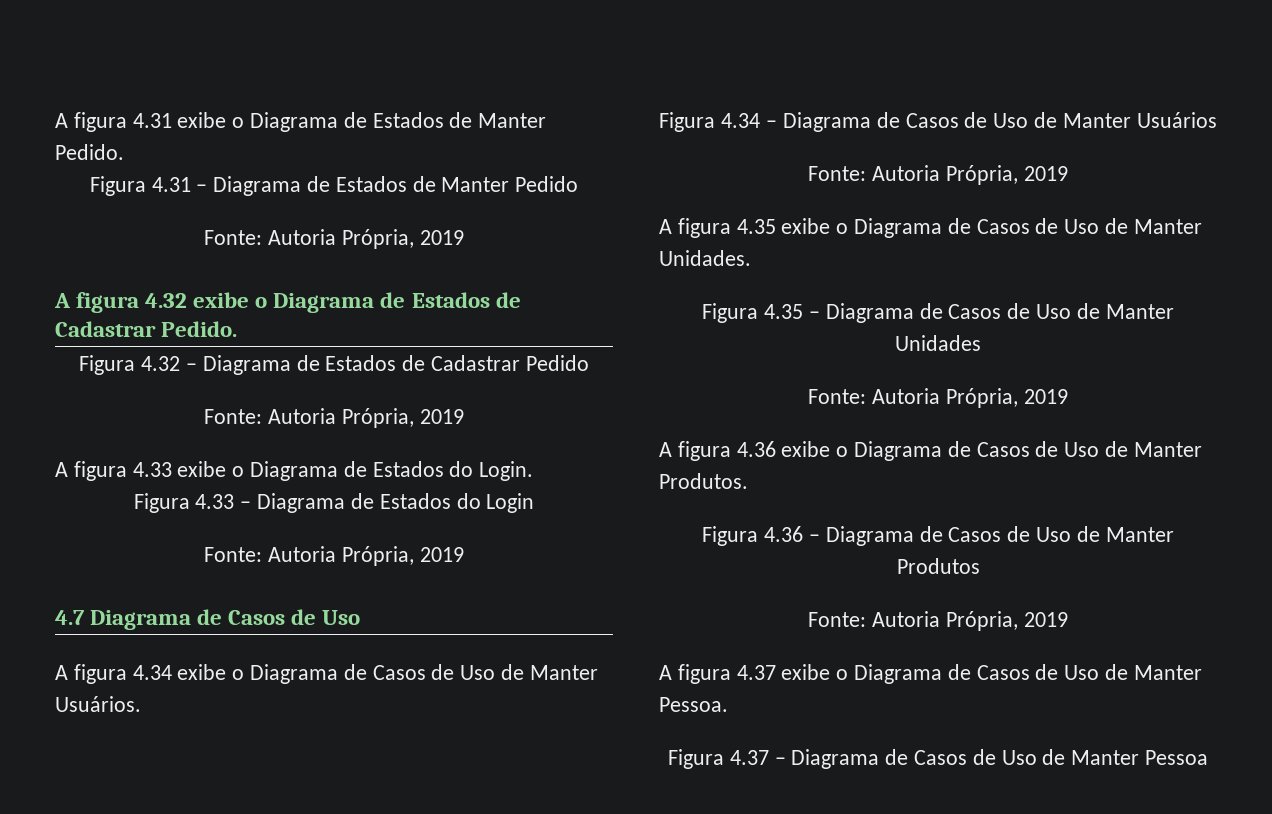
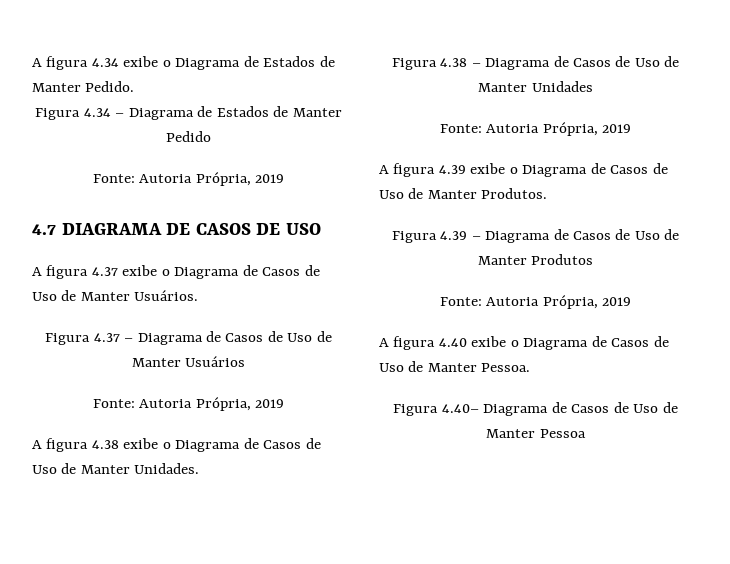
- A figura 4.31 exibe o Diagrama de Estados de Manter Pedido.
+ A figura 4.34 exibe o Diagrama de Estados de Manter Pedido.
- Figura 4.31 – Diagrama de Estados de Manter Pedido
+ Figura 4.34 – Diagrama de Estados de Manter Pedido
- A figura 4.32 exibe o Diagrama de Estados de Cadastrar Pedido.
- Figura 4.32 – Diagrama de Estados de Cadastrar Pedido
- Fonte: Autoria Própria, 2019
- A figura 4.33 exibe o Diagrama de Estados do Login.
- Figura 4.33 – Diagrama de Estados do Login
- Fonte: Autoria Própria, 2019
- 4.7 Diagrama de Casos de Uso
- A figura 4.34 exibe o Diagrama de Casos de Uso de Manter Usuários.
+ 4.7 DIAGRAMA DE CASOS DE USO
+ A figura 4.37 exibe o Diagrama de Casos de Uso de Manter Usuários.
- Figura 4.34 – Diagrama de Casos de Uso de Manter Usuários
+ Figura 4.37 – Diagrama de Casos de Uso de Manter Usuários
- A figura 4.35 exibe o Diagrama de Casos de Uso de Manter Unidades.
+ A figura 4.38 exibe o Diagrama de Casos de Uso de Manter Unidades.
- Figura 4.35 – Diagrama de Casos de Uso de Manter Unidades
+ Figura 4.38 – Diagrama de Casos de Uso de Manter Unidades
- A figura 4.36 exibe o Diagrama de Casos de Uso de Manter Produtos.
+ A figura 4.39 exibe o Diagrama de Casos de Uso de Manter Produtos.
- Figura 4.36 – Diagrama de Casos de Uso de Manter Produtos
+ Figura 4.39 – Diagrama de Casos de Uso de Manter Produtos
- A figura 4.37 exibe o Diagrama de Casos de Uso de Manter Pessoa.
+ A figura 4.40 exibe o Diagrama de Casos de Uso de Manter Pessoa.
- Figura 4.37 – Diagrama de Casos de Uso de Manter Pessoa
+ Figura 4.40– Diagrama de Casos de Uso de Manter Pessoa

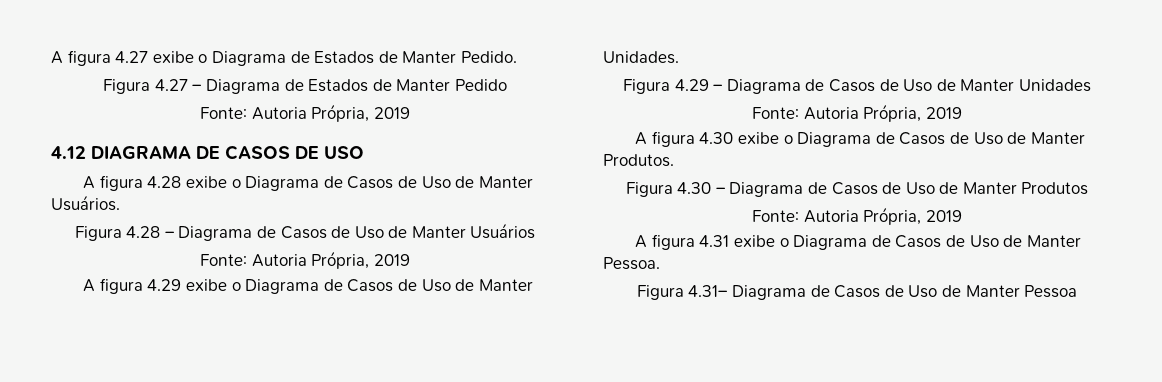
- A figura 4.34 exibe o Diagrama de Estados de Manter Pedido.
+ A figura 4.27 exibe o Diagrama de Estados de Manter Pedido.
- Figura 4.34 – Diagrama de Estados de Manter Pedido
+ Figura 4.27 – Diagrama de Estados de Manter Pedido
- 4.7 DIAGRAMA DE CASOS DE USO
+ 4.12 DIAGRAMA DE CASOS DE USO
- A figura 4.37 exibe o Diagrama de Casos de Uso de Manter Usuários.
+ A figura 4.28 exibe o Diagrama de Casos de Uso de Manter Usuários.
- Figura 4.37 – Diagrama de Casos de Uso de Manter Usuários
+ Figura 4.28 – Diagrama de Casos de Uso de Manter Usuários
- A figura 4.38 exibe o Diagrama de Casos de Uso de Manter Unidades.
+ A figura 4.29 exibe o Diagrama de Casos de Uso de Manter Unidades.
- Figura 4.38 – Diagrama de Casos de Uso de Manter Unidades
+ Figura 4.29 – Diagrama de Casos de Uso de Manter Unidades
- A figura 4.39 exibe o Diagrama de Casos de Uso de Manter Produtos.
+ A figura 4.30 exibe o Diagrama de Casos de Uso de Manter Produtos.
- Figura 4.39 – Diagrama de Casos de Uso de Manter Produtos
+ Figura 4.30 – Diagrama de Casos de Uso de Manter Produtos
- A figura 4.40 exibe o Diagrama de Casos de Uso de Manter Pessoa.
+ A figura 4.31 exibe o Diagrama de Casos de Uso de Manter Pessoa.
- Figura 4.40– Diagrama de Casos de Uso de Manter Pessoa
+ Figura 4.31– Diagrama de Casos de Uso de Manter Pessoa

